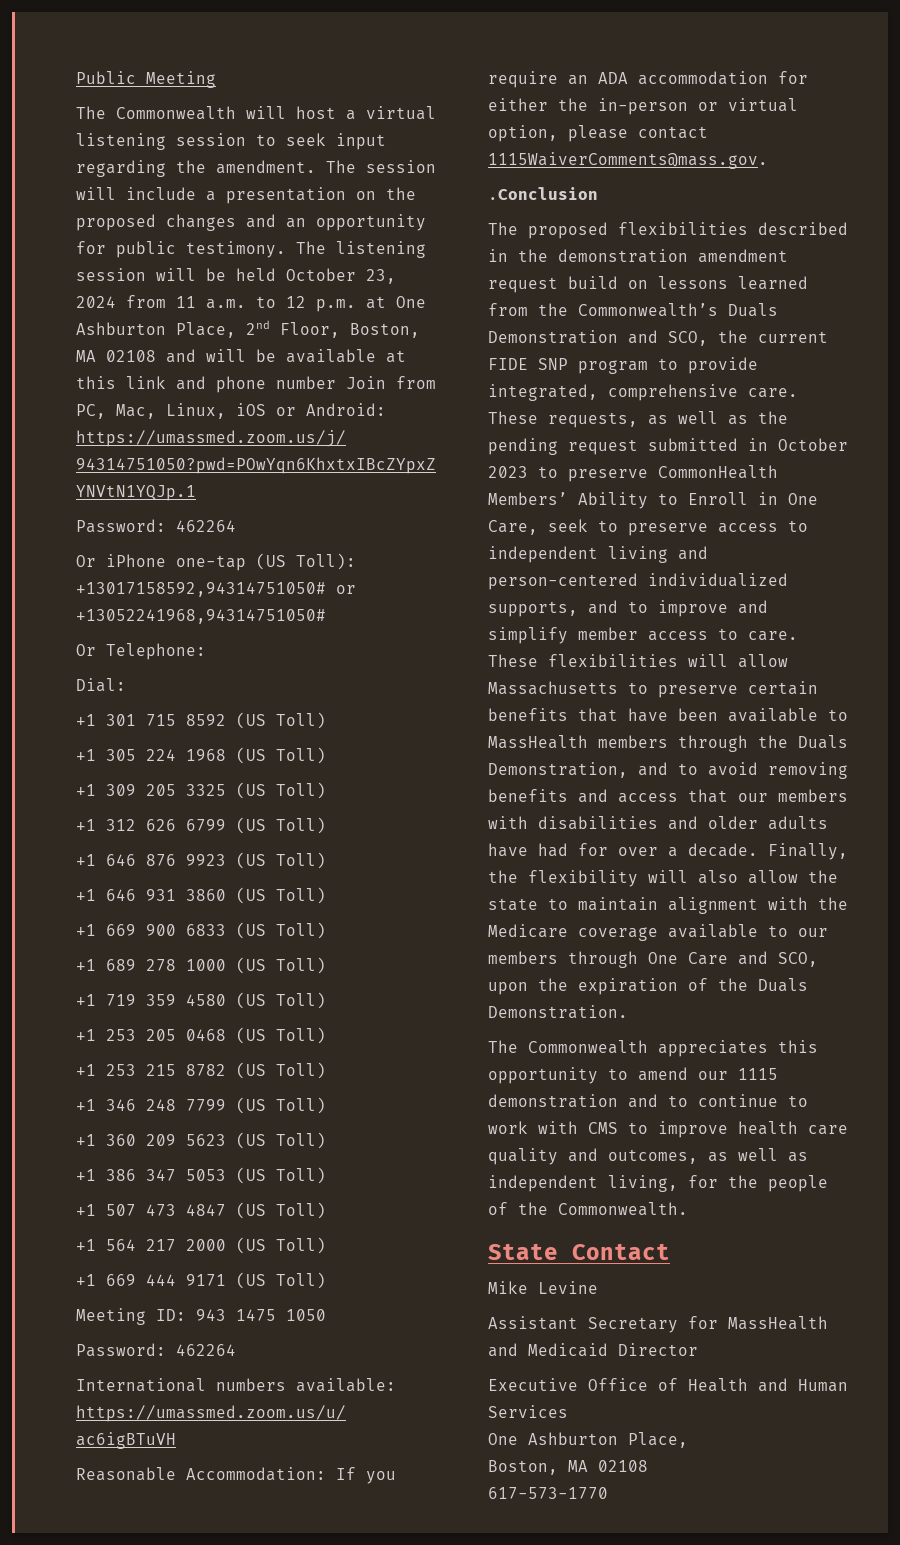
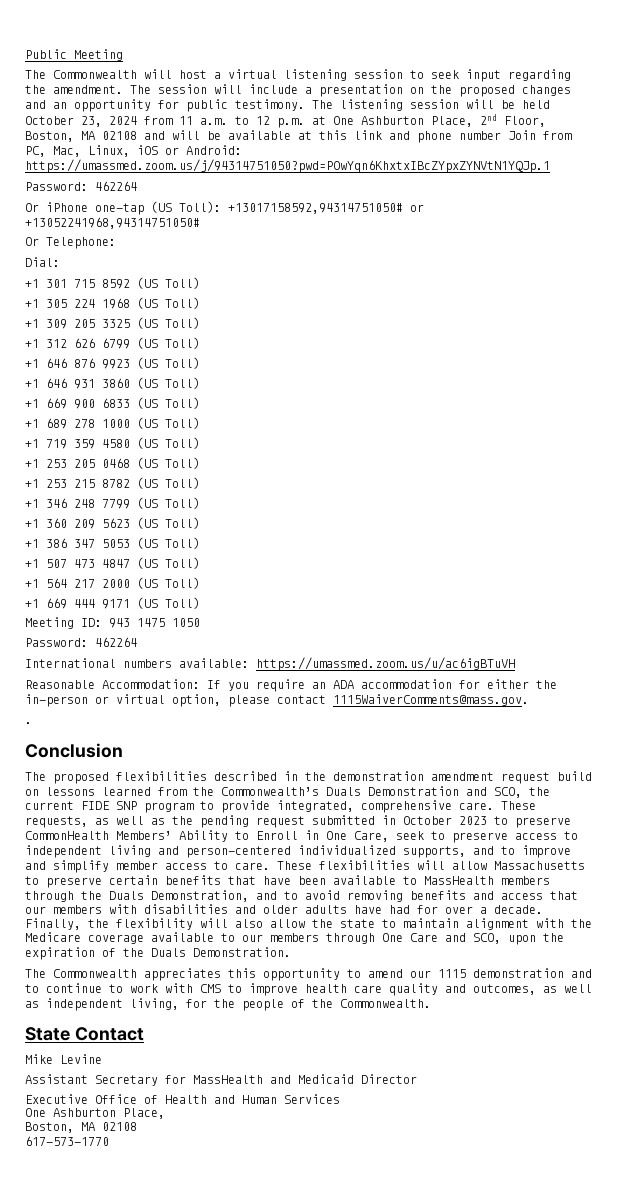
- .Conclusion
+ .
+ Conclusion

